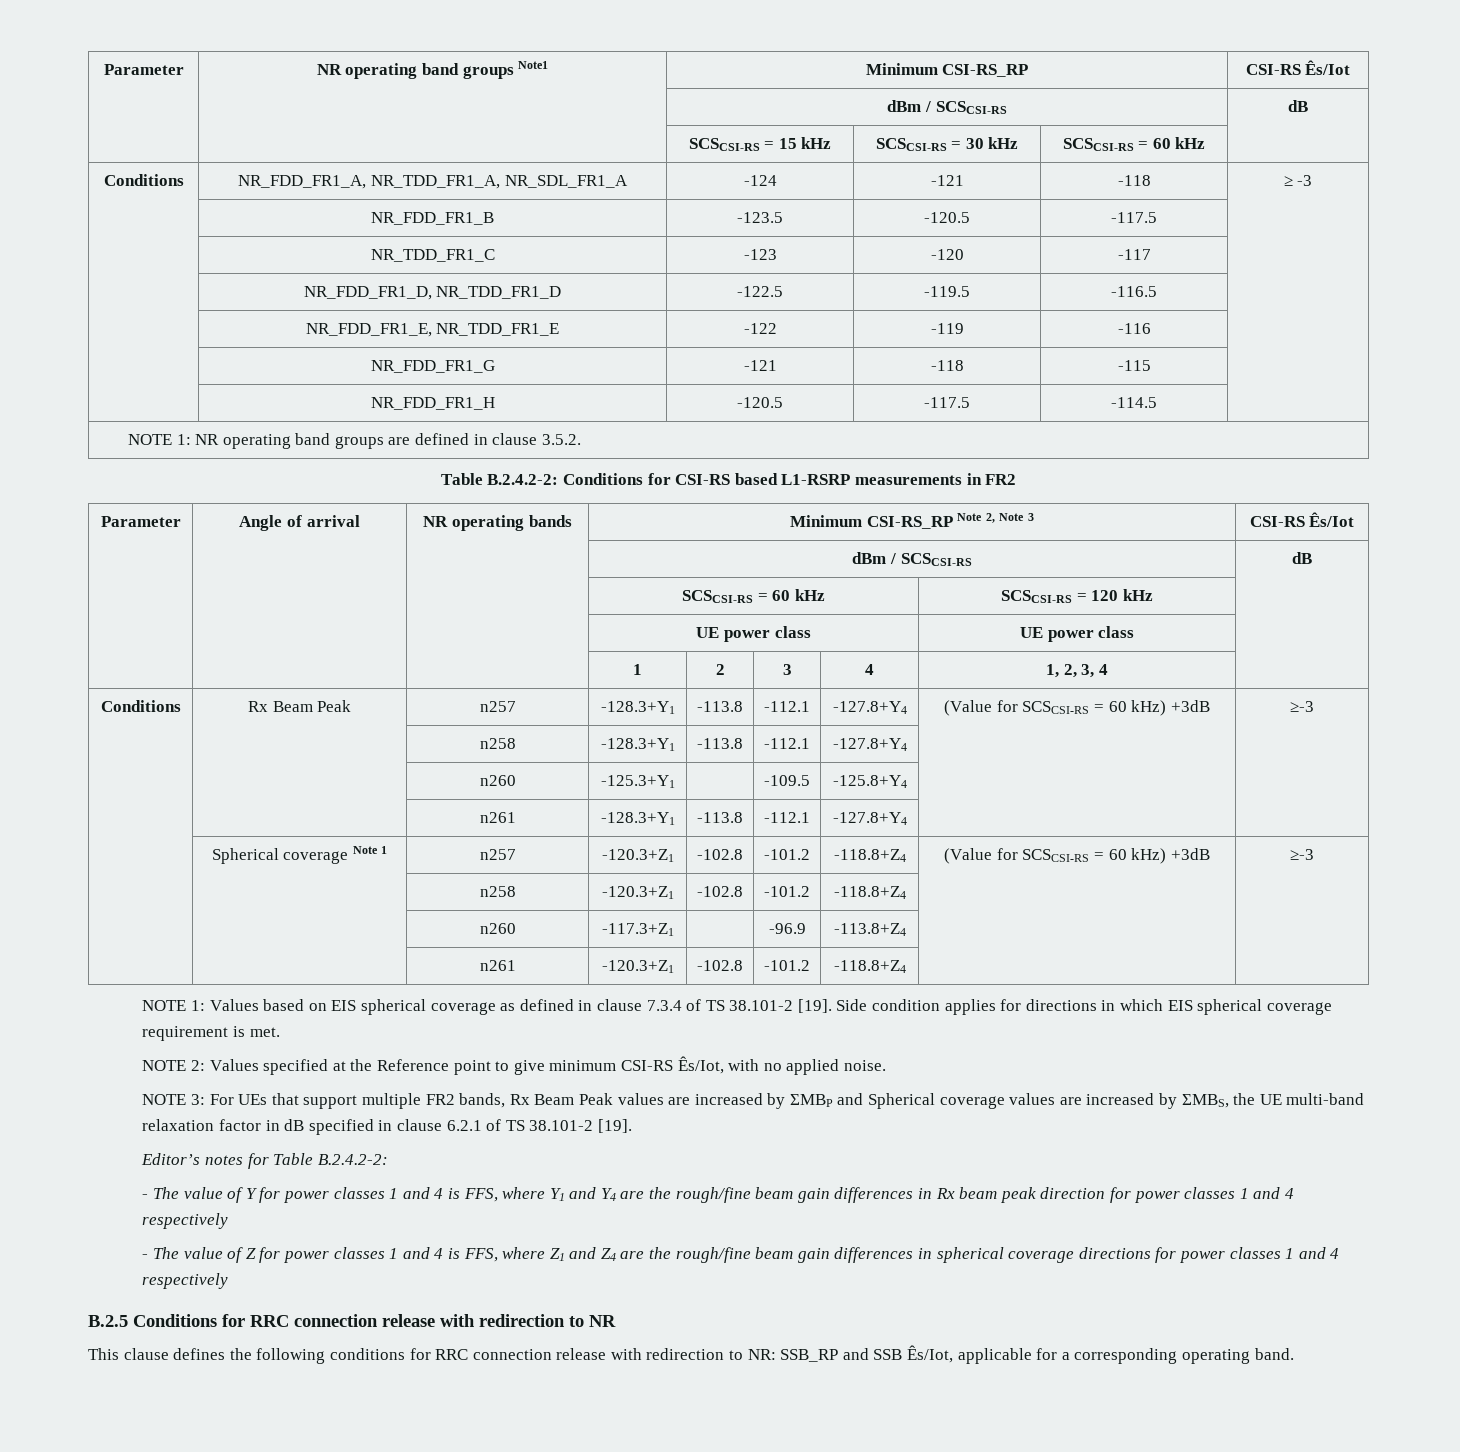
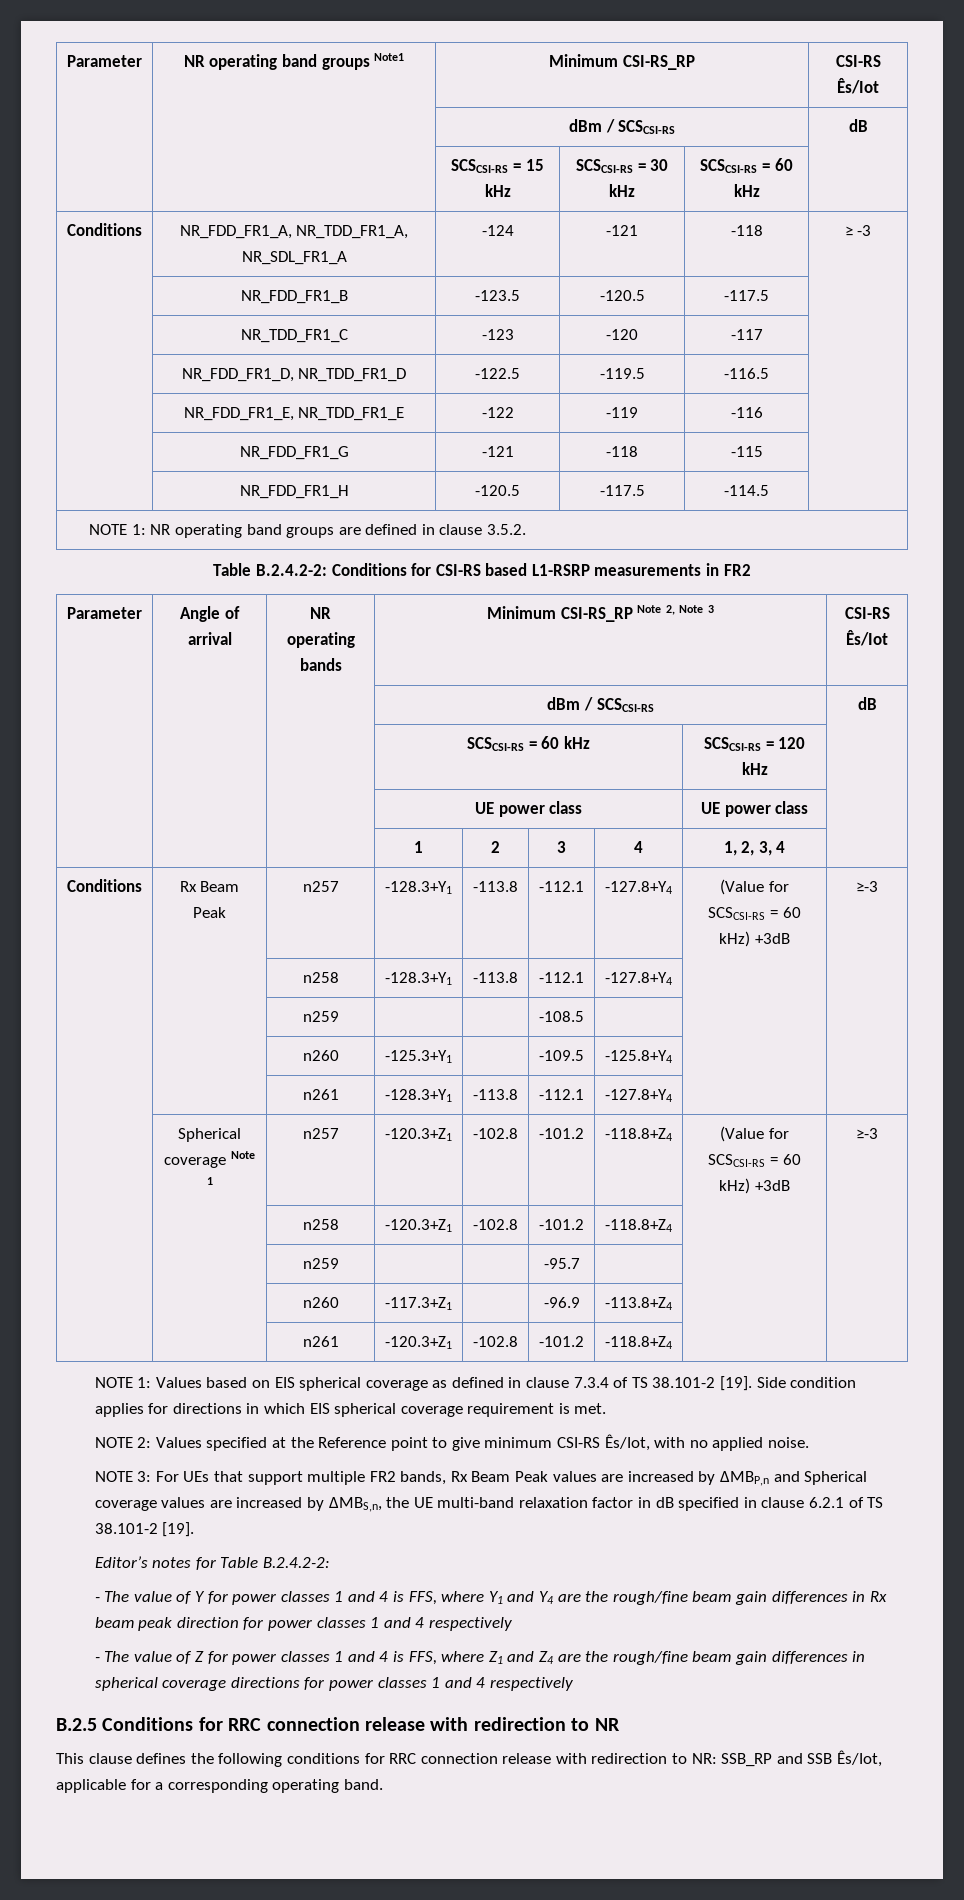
+ | | n259 | | | -108.5 | | |
+ | | n259 | | | -95.7 | | |
- NOTE 3: For UEs that support multiple FR2 bands, Rx Beam Peak values are increased by ΣMBP and Spherical coverage values are increased by ΣMBS, the UE multi-band relaxation factor in dB specified in clause 6.2.1 of TS 38.101-2 [19].
+ NOTE 3: For UEs that support multiple FR2 bands, Rx Beam Peak values are increased by ∆MBP,n and Spherical coverage values are increased by ∆MBS,n, the UE multi-band relaxation factor in dB specified in clause 6.2.1 of TS 38.101-2 [19].

